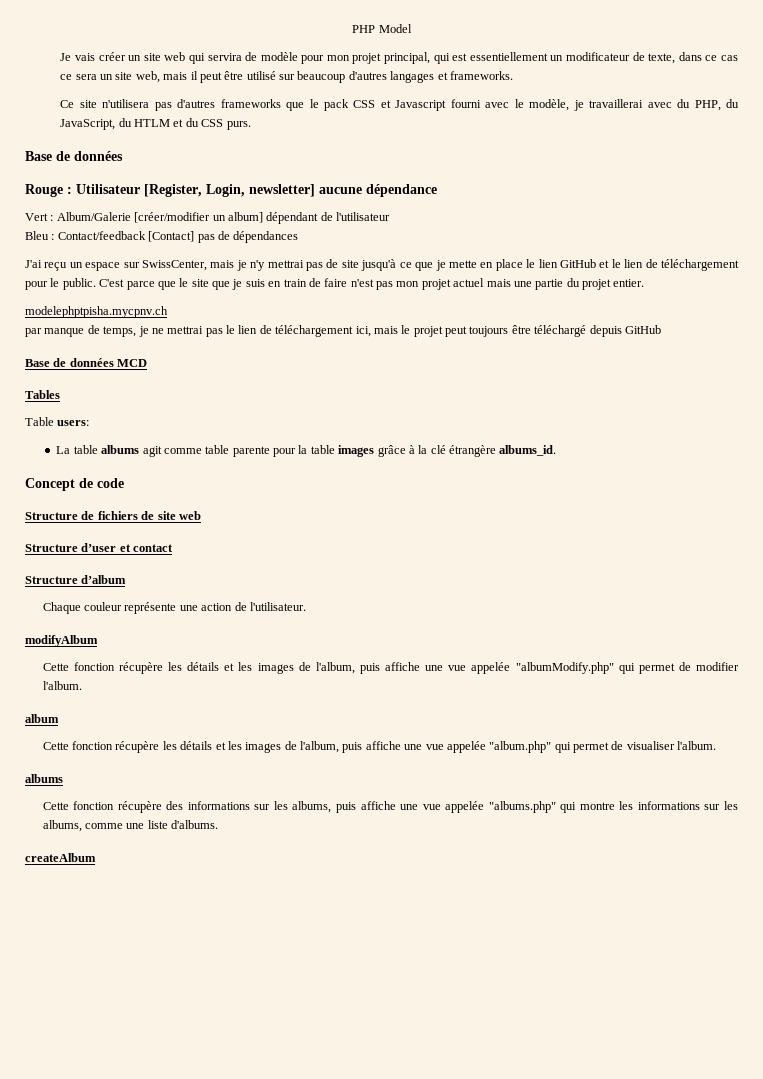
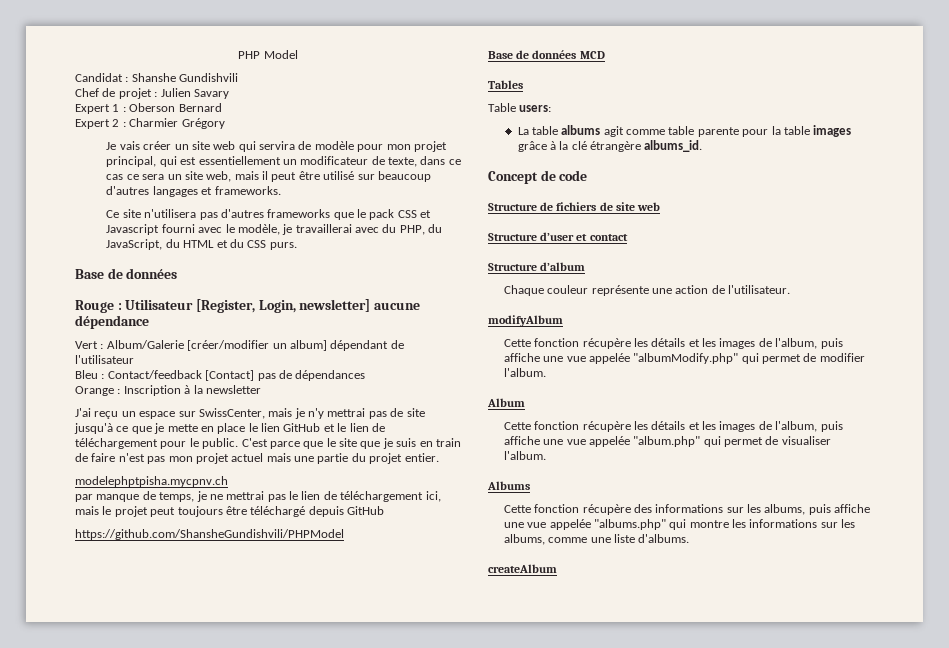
+ Candidat : Shanshe Gundishvili
+ Chef de projet : Julien Savary
+ Expert 1 : Oberson Bernard
+ Expert 2 : Charmier Grégory
- Ce site n'utilisera pas d'autres frameworks que le pack CSS et Javascript fourni avec le modèle, je travaillerai avec du PHP, du JavaScript, du HTLM et du CSS purs.
+ Ce site n'utilisera pas d'autres frameworks que le pack CSS et Javascript fourni avec le modèle, je travaillerai avec du PHP, du JavaScript, du HTML et du CSS purs.
+ Orange : Inscription à la newsletter
+ https://github.com/ShansheGundishvili/PHPModel
- album
+ Album
  Cette fonction récupère les détails et les images de l'album, puis affiche une vue appelée "album.php" qui permet de visualiser l'album.
- albums
+ Albums

